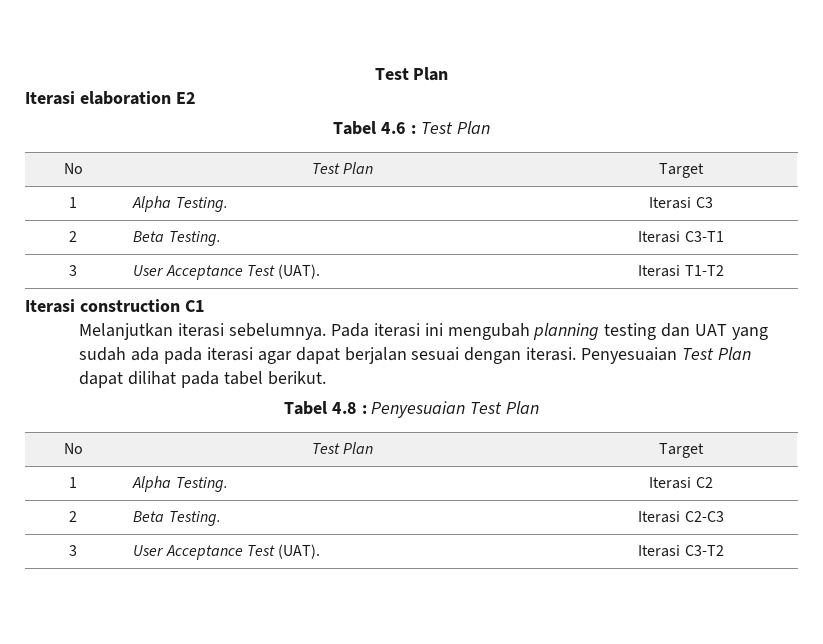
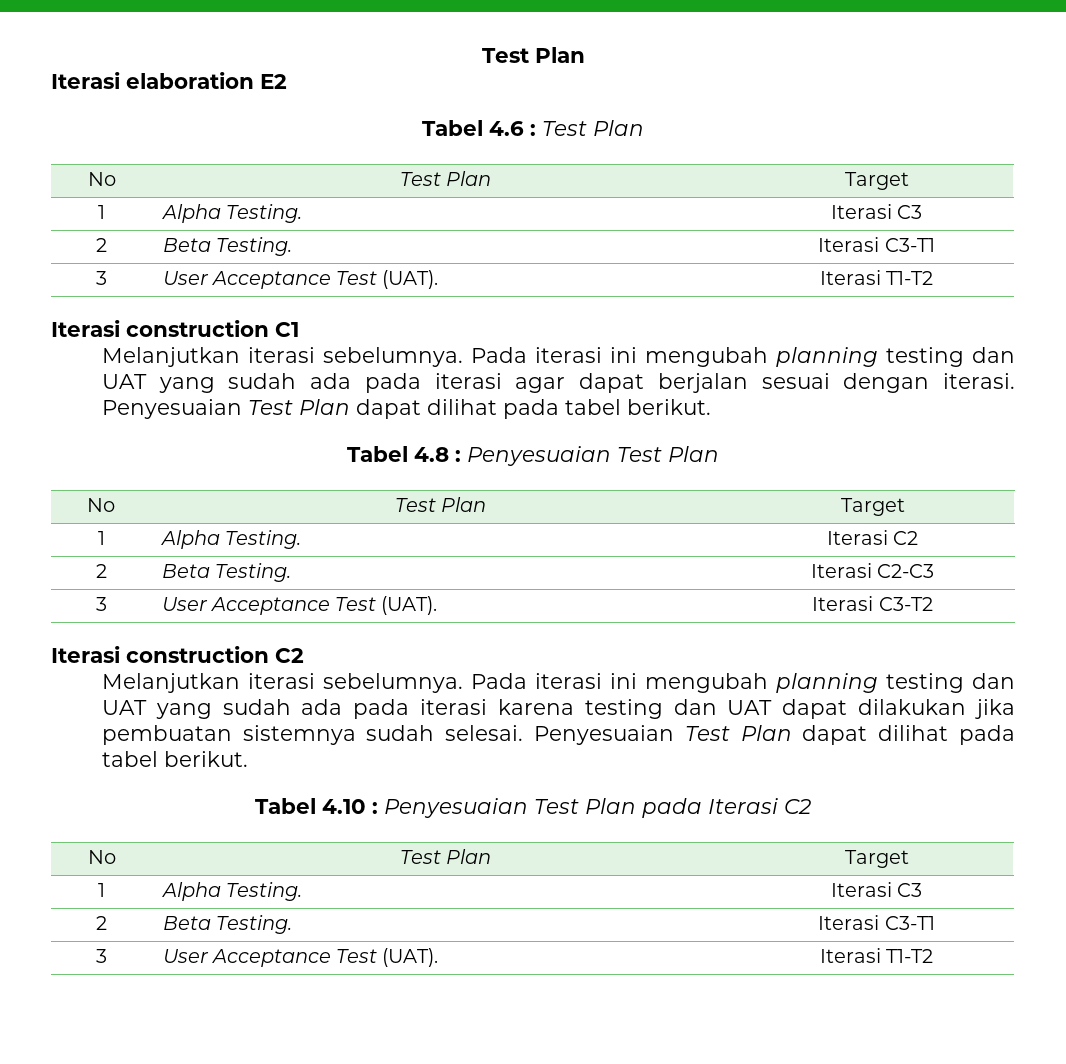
+ Iterasi construction C2
+ Melanjutkan iterasi sebelumnya. Pada iterasi ini mengubah planning testing dan UAT yang sudah ada pada iterasi karena testing dan UAT dapat dilakukan jika pembuatan sistemnya sudah selesai. Penyesuaian Test Plan dapat dilihat pada tabel berikut.
+ Tabel 4.10 : Penyesuaian Test Plan pada Iterasi C2
+ No | Test Plan | Target
+ 1 | Alpha Testing. | Iterasi C3
+ 2 | Beta Testing. | Iterasi C3-T1
+ 3 | User Acceptance Test (UAT). | Iterasi T1-T2

